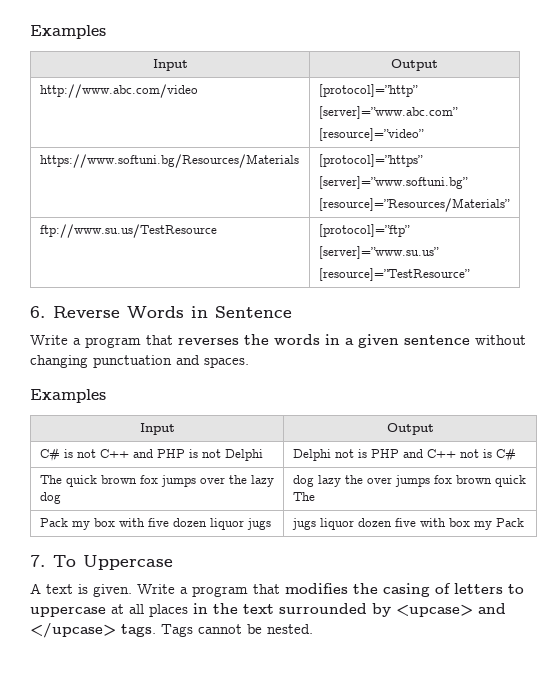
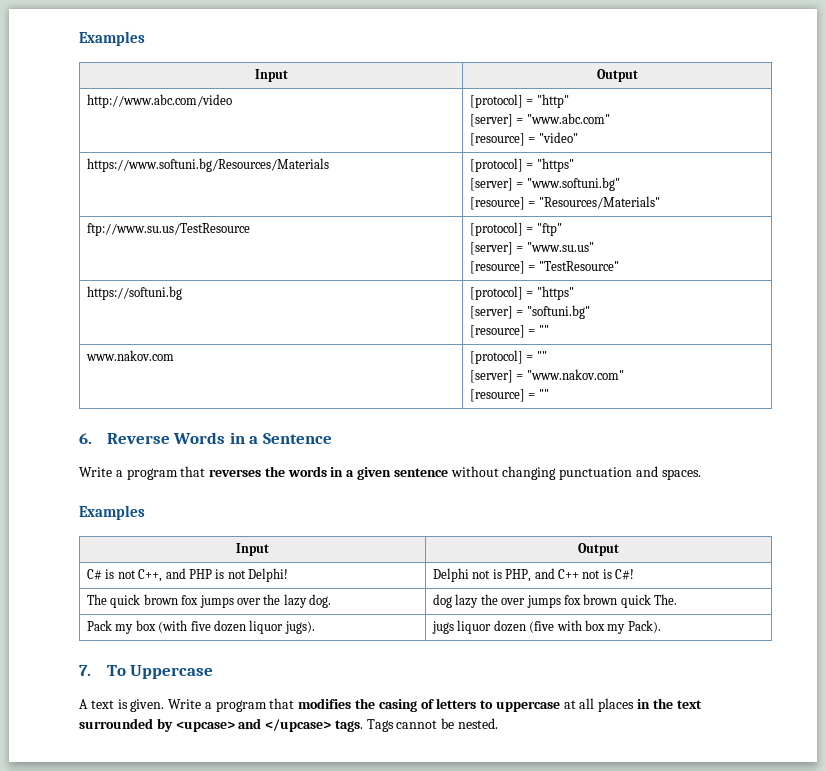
- http://www.abc.com/video | [protocol]=”http”
- [server]=”www.abc.com”
- [resource]=”video”
- https://www.softuni.bg/Resources/Materials | [protocol]=”https”
- [server]=”www.softuni.bg”
- [resource]=”Resources/Materials”
- ftp://www.su.us/TestResource | [protocol]=”ftp”
- [server]=”www.su.us”
- [resource]=”TestResource”
+ http://www.abc.com/video | [protocol] = "http"
+ [server] = "www.abc.com"
+ [resource] = "video"
+ https://www.softuni.bg/Resources/Materials | [protocol] = "https"
+ [server] = "www.softuni.bg"
+ [resource] = "Resources/Materials"
+ ftp://www.su.us/TestResource | [protocol] = "ftp"
+ [server] = "www.su.us"
+ [resource] = "TestResource"
+ https://softuni.bg | [protocol] = "https"
+ [server] = "softuni.bg"
+ [resource] = ""
+ www.nakov.com | [protocol] = ""
+ [server] = "www.nakov.com"
+ [resource] = ""
- 6. Reverse Words in Sentence
+ 6. Reverse Words in a Sentence
- C# is not C++ and PHP is not Delphi | Delphi not is PHP and C++ not is C#
+ C# is not C++, and PHP is not Delphi! | Delphi not is PHP, and C++ not is C#!
- The quick brown fox jumps over the lazy dog | dog lazy the over jumps fox brown quick The
+ The quick brown fox jumps over the lazy dog. | dog lazy the over jumps fox brown quick The.
- Pack my box with five dozen liquor jugs | jugs liquor dozen five with box my Pack
+ Pack my box (with five dozen liquor jugs). | jugs liquor dozen (five with box my Pack).

